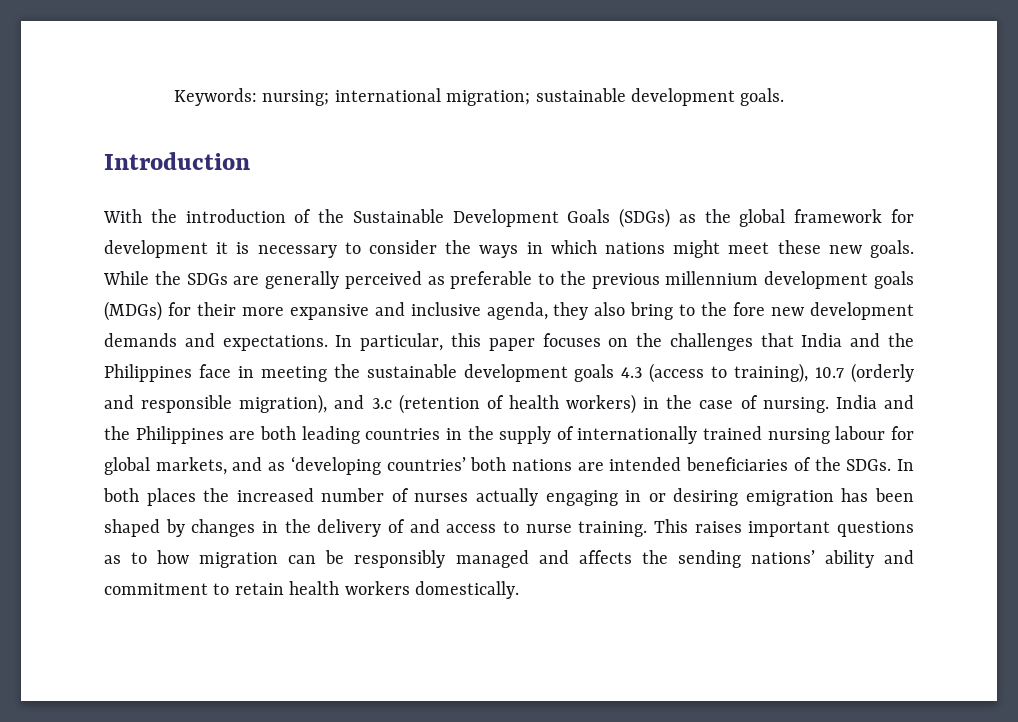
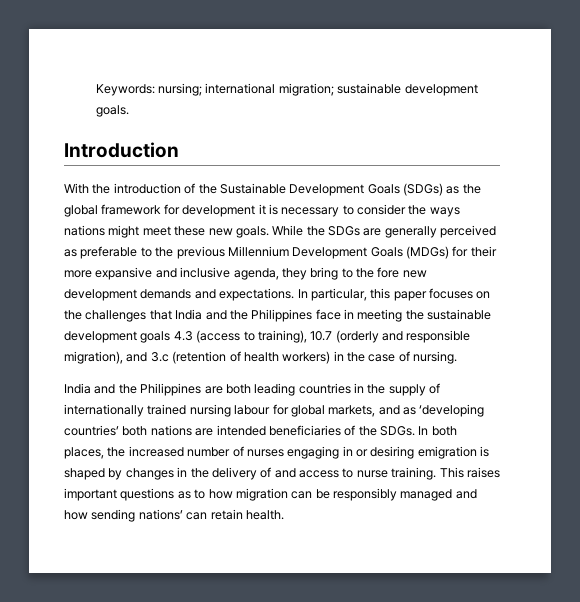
- With the introduction of the Sustainable Development Goals (SDGs) as the global framework for development it is necessary to consider the ways in which nations might meet these new goals.
+ With the introduction of the Sustainable Development Goals (SDGs) as the global framework for development it is necessary to consider the ways nations might meet these new goals.
- While the SDGs are generally perceived as preferable to the previous millennium development goals (MDGs) for their more expansive and inclusive agenda, they also bring to the fore new development demands and expectations.
+ While the SDGs are generally perceived as preferable to the previous Millennium Development Goals (MDGs) for their more expansive and inclusive agenda, they bring to the fore new development demands and expectations.
- In particular, this paper focuses on the challenges that India and the Philippines face in meeting the sustainable development goals 4.3 (access to training), 10.7 (orderly and responsible migration), and 3.c (retention of health workers) in the case of nursing. India and the Philippines are both leading countries in the supply of internationally trained nursing labour for global markets, and as ‘developing countries’ both nations are intended beneficiaries of the SDGs.
+ In particular, this paper focuses on the challenges that India and the Philippines face in meeting the sustainable development goals 4.3 (access to training), 10.7 (orderly and responsible migration), and 3.c (retention of health workers) in the case of nursing.
+ India and the Philippines are both leading countries in the supply of internationally trained nursing labour for global markets, and as ‘developing countries’ both nations are intended beneficiaries of the SDGs.
- In both places the increased number of nurses actually engaging in or desiring emigration has been shaped by changes in the delivery of and access to nurse training.
+ In both places, the increased number of nurses engaging in or desiring emigration is shaped by changes in the delivery of and access to nurse training.
- This raises important questions as to how migration can be responsibly managed and affects the sending nations’ ability and commitment to retain health workers domestically.
+ This raises important questions as to how migration can be responsibly managed and how sending nations’ can retain health.

